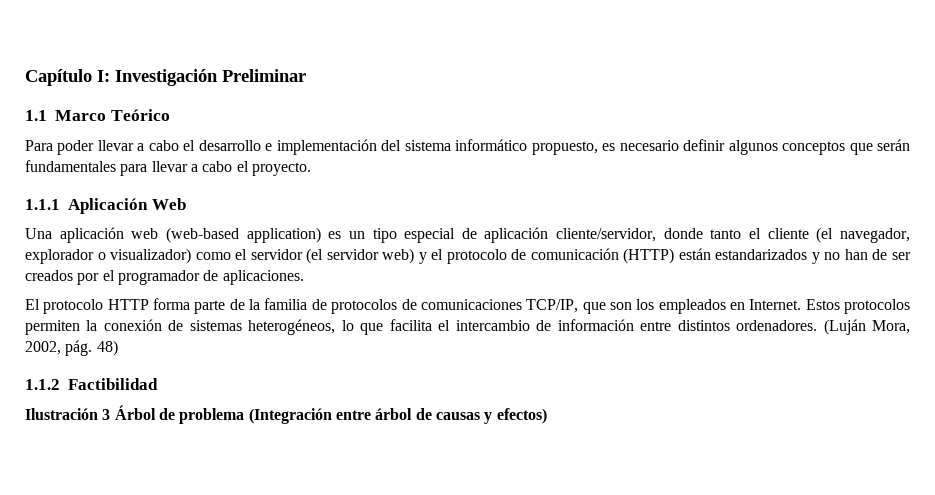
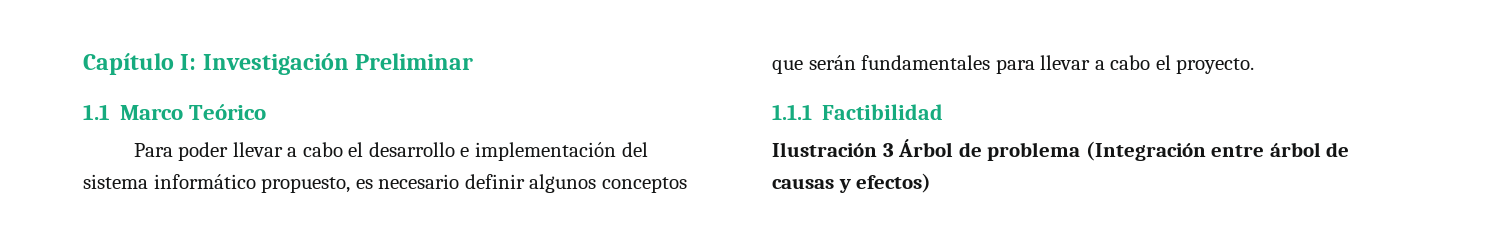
- 1.1.1 Aplicación Web
- Una aplicación web (web-based application) es un tipo especial de aplicación cliente/servidor, donde tanto el cliente (el navegador, explorador o visualizador) como el servidor (el servidor web) y el protocolo de comunicación (HTTP) están estandarizados y no han de ser creados por el programador de aplicaciones.
- El protocolo HTTP forma parte de la familia de protocolos de comunicaciones TCP/IP, que son los empleados en Internet. Estos protocolos permiten la conexión de sistemas heterogéneos, lo que facilita el intercambio de información entre distintos ordenadores. (Luján Mora, 2002, pág. 48)
- 1.1.2 Factibilidad
+ 1.1.1 Factibilidad

